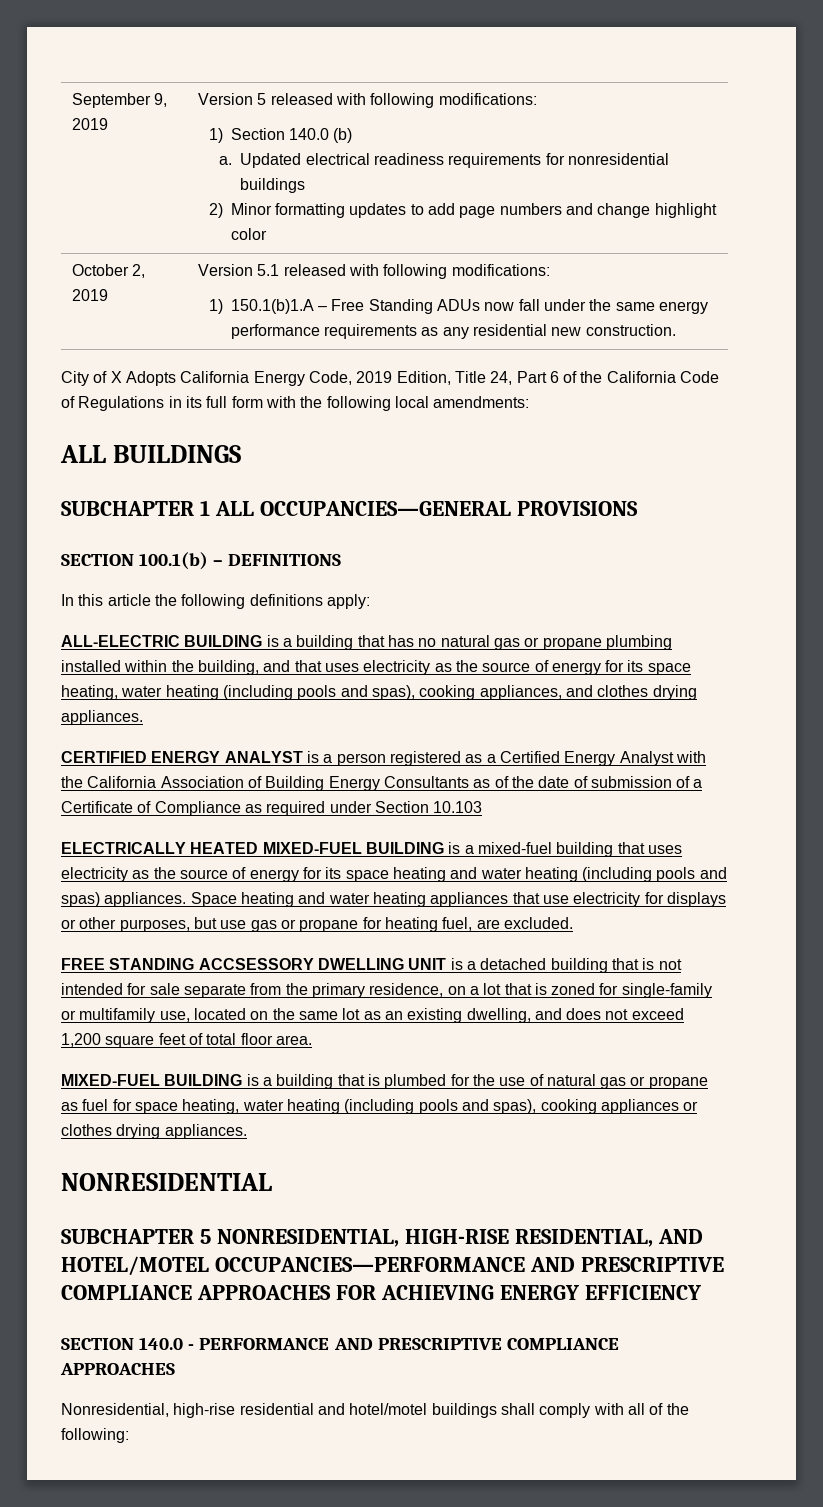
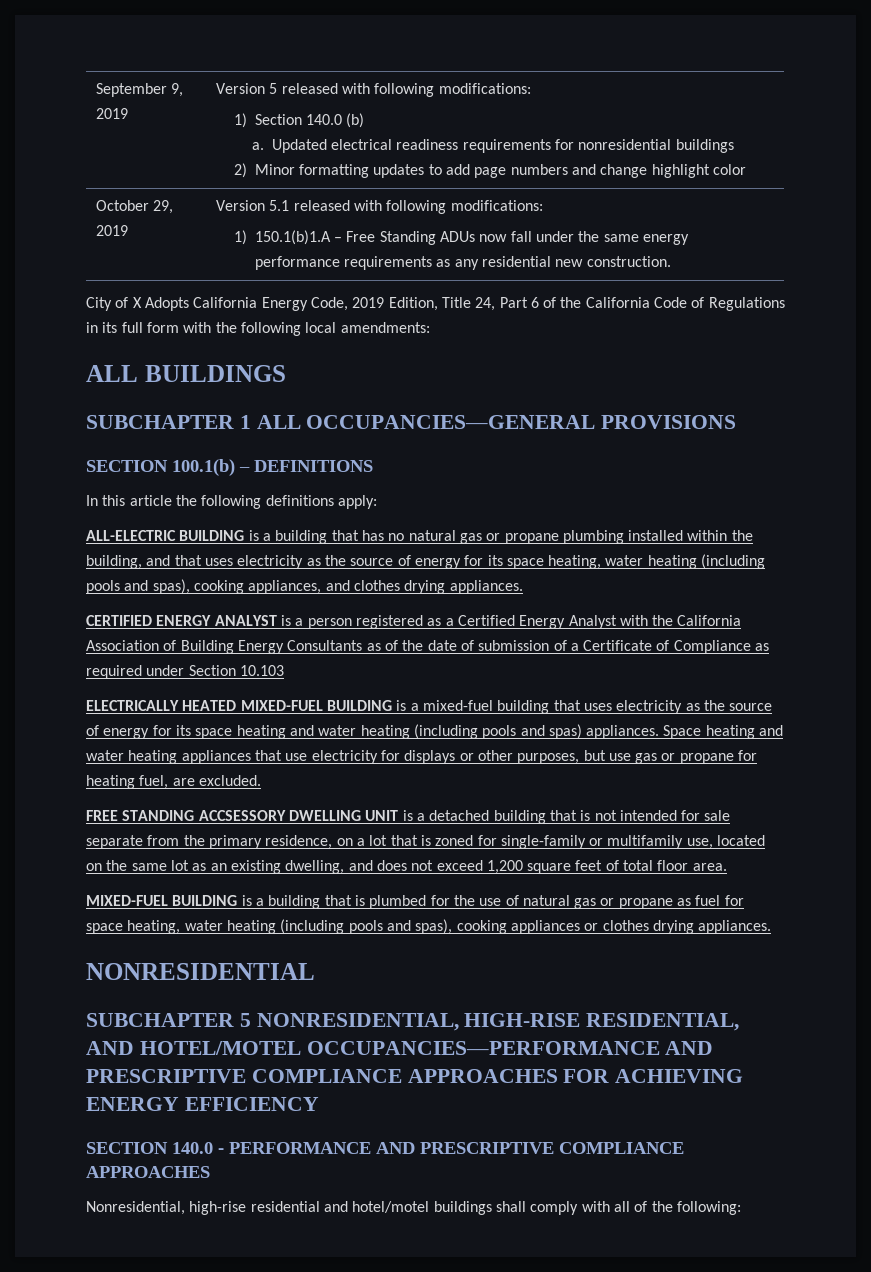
- October 2, 2019 | Version 5.1 released with following modifications:
+ October 29, 2019 | Version 5.1 released with following modifications:

